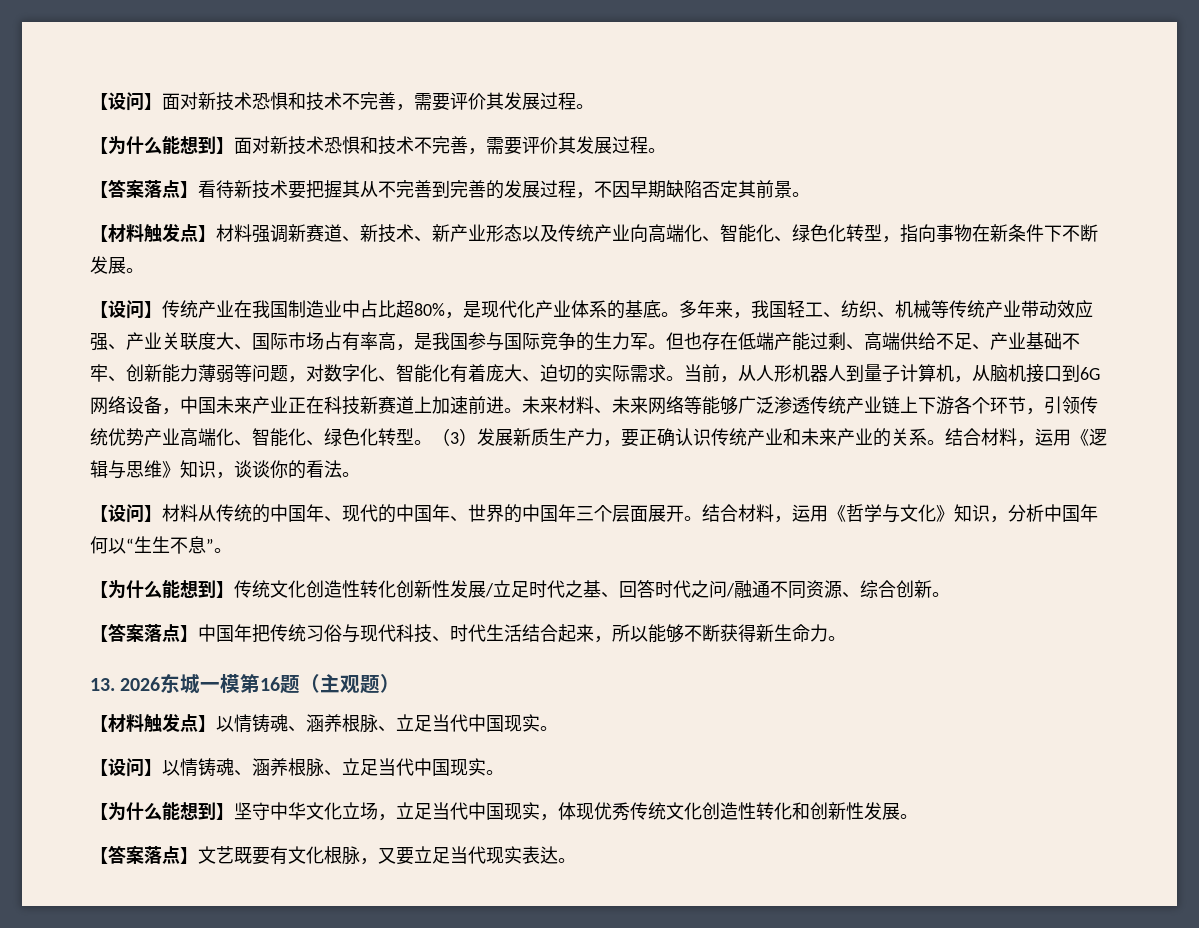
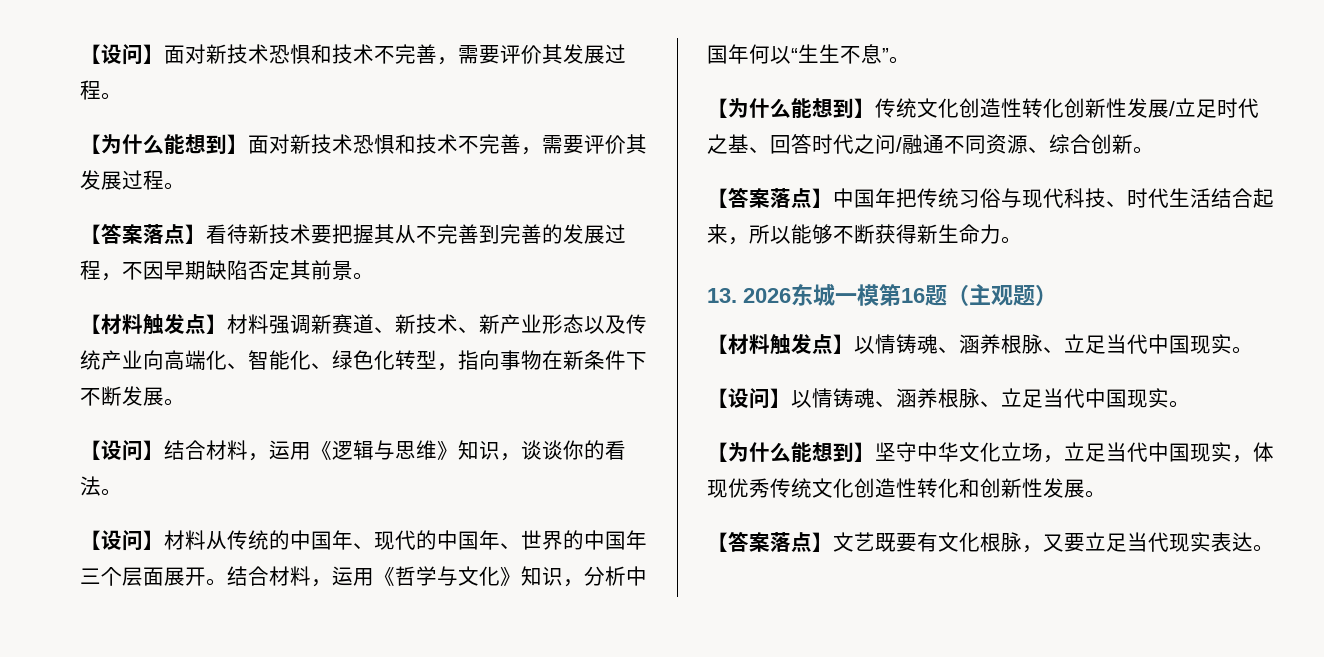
- 【设问】传统产业在我国制造业中占比超80%，是现代化产业体系的基底。多年来，我国轻工、纺织、机械等传统产业带动效应强、产业关联度大、国际市场占有率高，是我国参与国际竞争的生力军。但也存在低端产能过剩、高端供给不足、产业基础不牢、创新能力薄弱等问题，对数字化、智能化有着庞大、迫切的实际需求。当前，从人形机器人到量子计算机，从脑机接口到6G网络设备，中国未来产业正在科技新赛道上加速前进。未来材料、未来网络等能够广泛渗透传统产业链上下游各个环节，引领传统优势产业高端化、智能化、绿色化转型。（3）发展新质生产力，要正确认识传统产业和未来产业的关系。结合材料，运用《逻辑与思维》知识，谈谈你的看法。
+ 【设问】结合材料，运用《逻辑与思维》知识，谈谈你的看法。

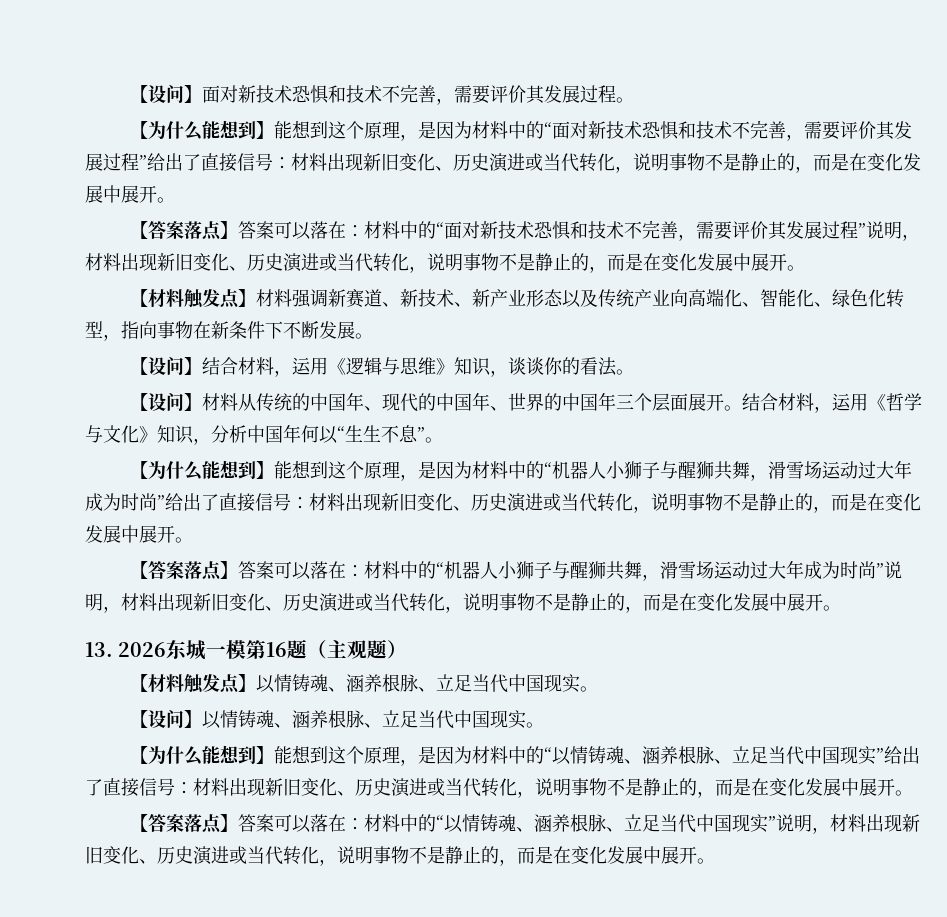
- 【为什么能想到】面对新技术恐惧和技术不完善，需要评价其发展过程。
- 【答案落点】看待新技术要把握其从不完善到完善的发展过程，不因早期缺陷否定其前景。
+ 【为什么能想到】能想到这个原理，是因为材料中的“面对新技术恐惧和技术不完善，需要评价其发展过程”给出了直接信号：材料出现新旧变化、历史演进或当代转化，说明事物不是静止的，而是在变化发展中展开。
+ 【答案落点】答案可以落在：材料中的“面对新技术恐惧和技术不完善，需要评价其发展过程”说明，材料出现新旧变化、历史演进或当代转化，说明事物不是静止的，而是在变化发展中展开。
- 【为什么能想到】传统文化创造性转化创新性发展/立足时代之基、回答时代之问/融通不同资源、综合创新。
- 【答案落点】中国年把传统习俗与现代科技、时代生活结合起来，所以能够不断获得新生命力。
+ 【为什么能想到】能想到这个原理，是因为材料中的“机器人小狮子与醒狮共舞，滑雪场运动过大年成为时尚”给出了直接信号：材料出现新旧变化、历史演进或当代转化，说明事物不是静止的，而是在变化发展中展开。
+ 【答案落点】答案可以落在：材料中的“机器人小狮子与醒狮共舞，滑雪场运动过大年成为时尚”说明，材料出现新旧变化、历史演进或当代转化，说明事物不是静止的，而是在变化发展中展开。
- 【为什么能想到】坚守中华文化立场，立足当代中国现实，体现优秀传统文化创造性转化和创新性发展。
- 【答案落点】文艺既要有文化根脉，又要立足当代现实表达。
+ 【为什么能想到】能想到这个原理，是因为材料中的“以情铸魂、涵养根脉、立足当代中国现实”给出了直接信号：材料出现新旧变化、历史演进或当代转化，说明事物不是静止的，而是在变化发展中展开。
+ 【答案落点】答案可以落在：材料中的“以情铸魂、涵养根脉、立足当代中国现实”说明，材料出现新旧变化、历史演进或当代转化，说明事物不是静止的，而是在变化发展中展开。

